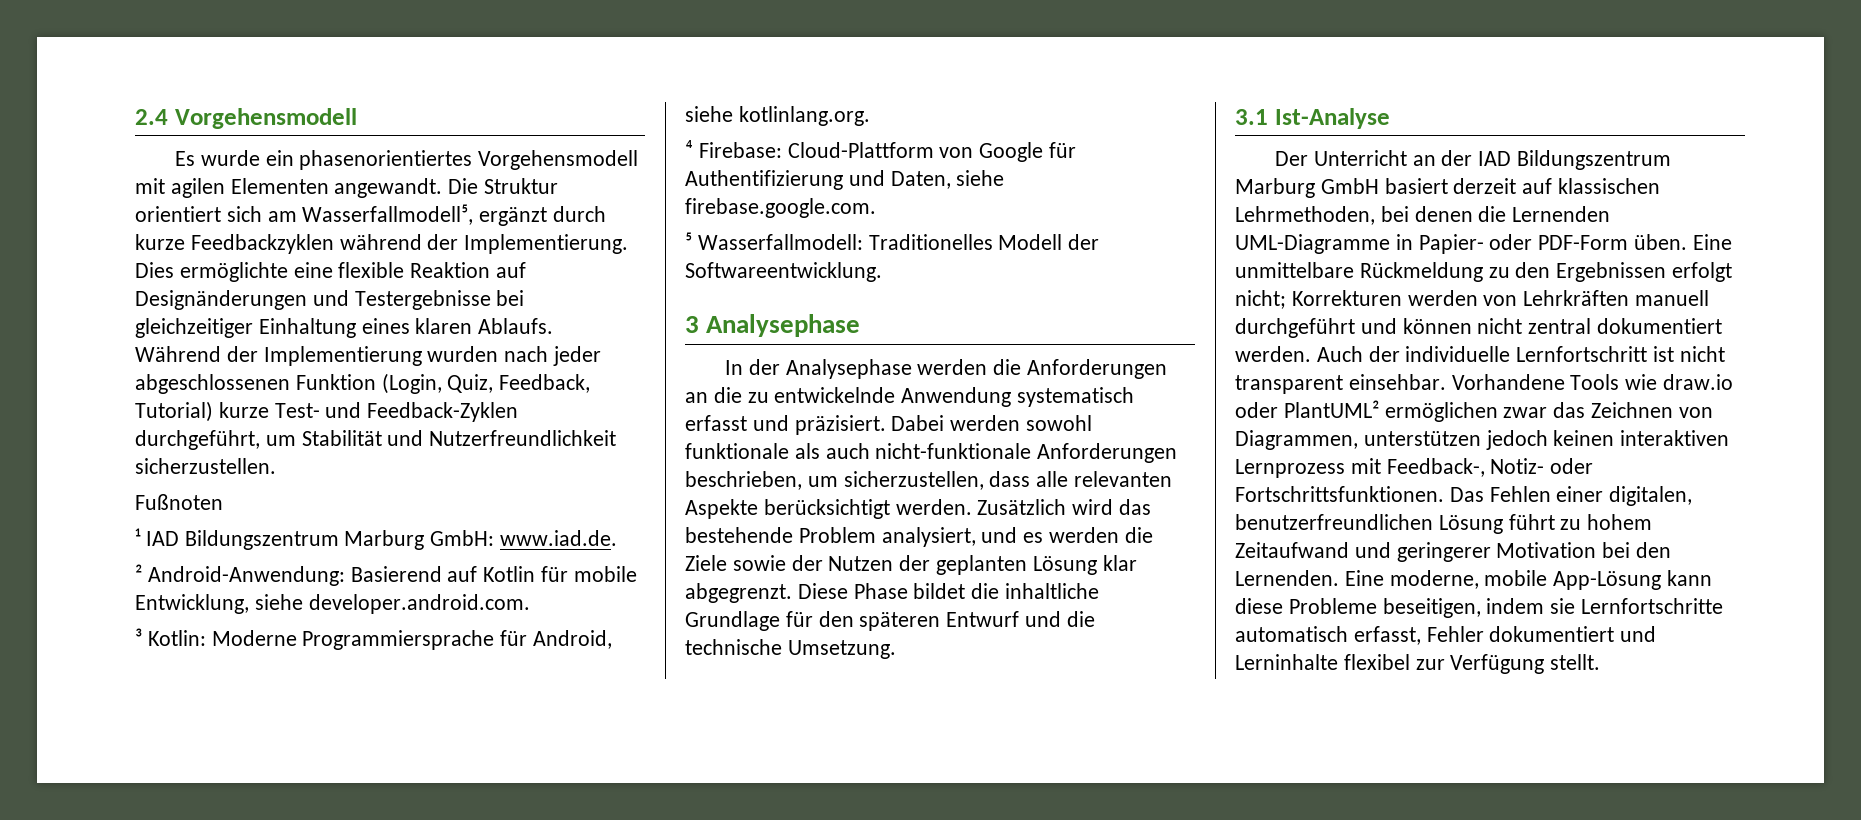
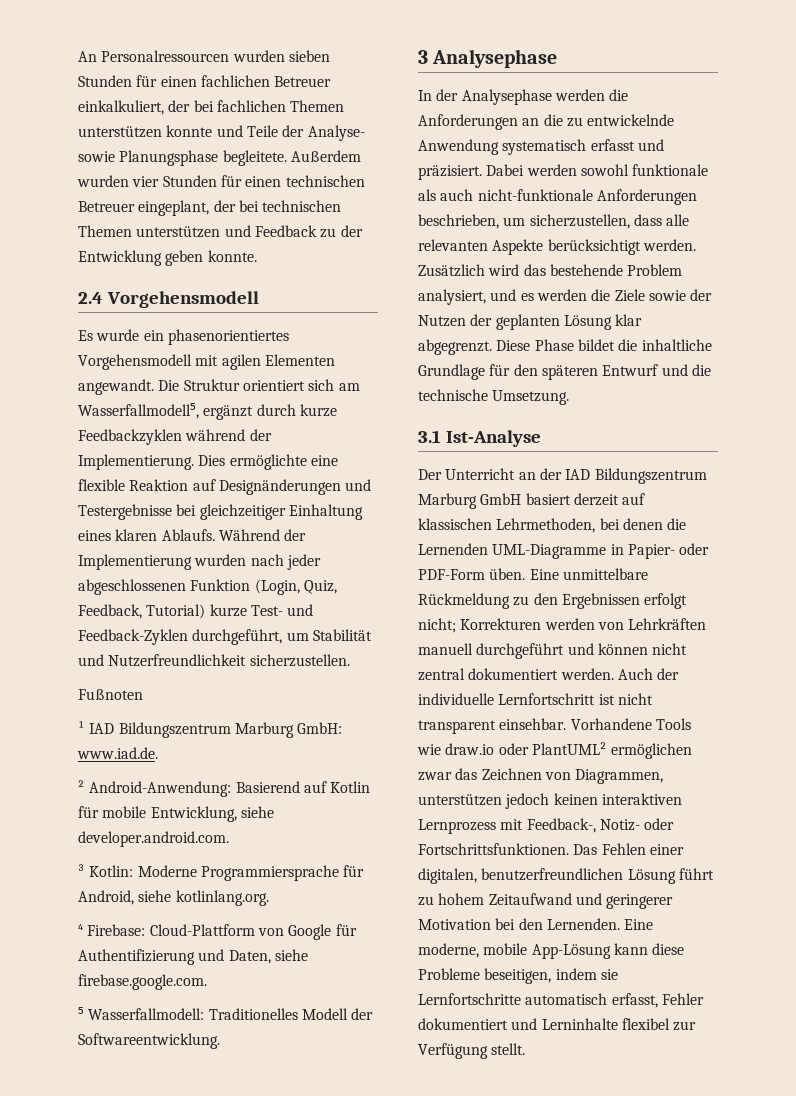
+ An Personalressourcen wurden sieben Stunden für einen fachlichen Betreuer einkalkuliert, der bei fachlichen Themen unterstützen konnte und Teile der Analyse- sowie Planungsphase begleitete. Außerdem wurden vier Stunden für einen technischen Betreuer eingeplant, der bei technischen Themen unterstützen und Feedback zu der Entwicklung geben konnte.

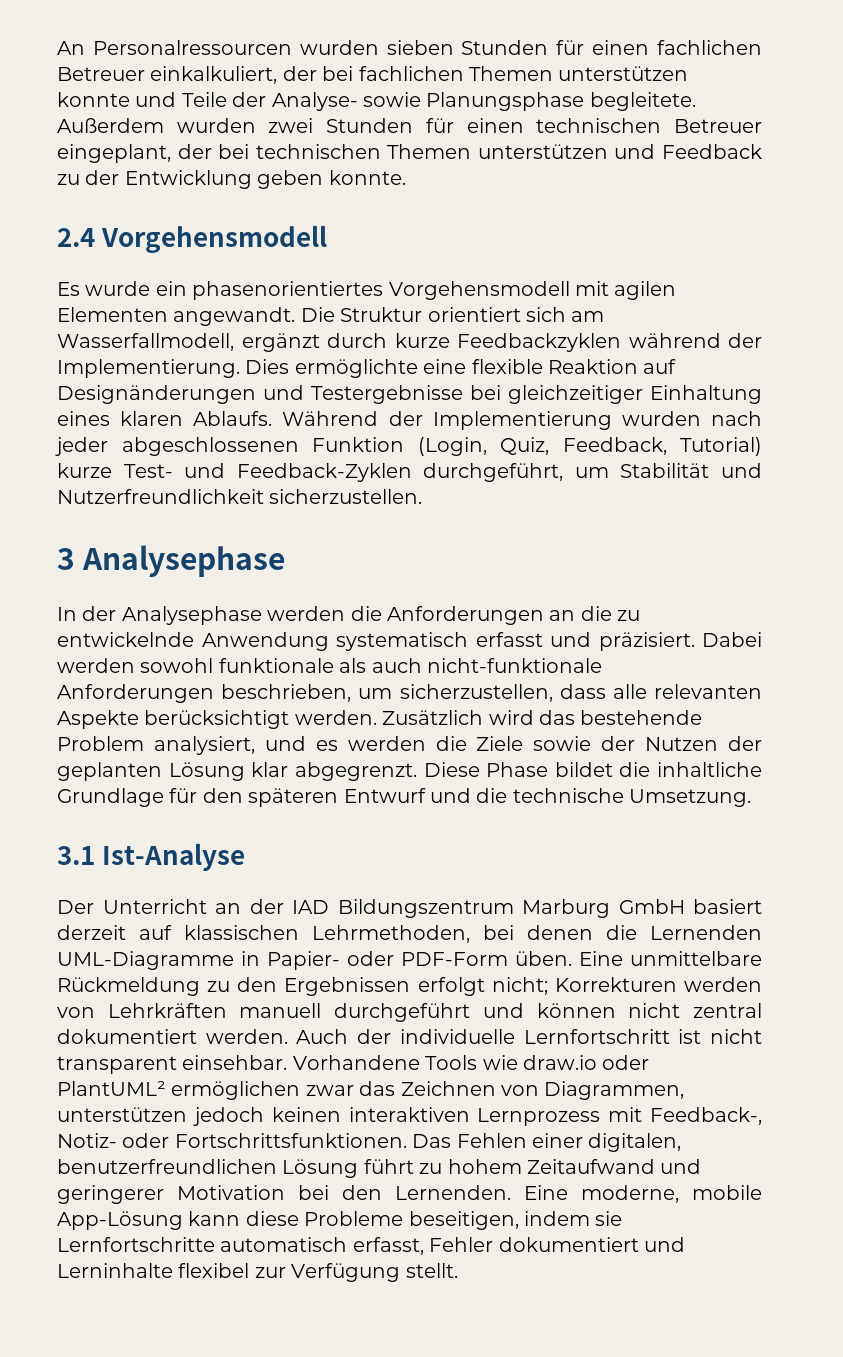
- Außerdem wurden vier Stunden für einen technischen Betreuer eingeplant, der bei technischen Themen unterstützen und Feedback zu der Entwicklung geben konnte.
+ Außerdem wurden zwei Stunden für einen technischen Betreuer eingeplant, der bei technischen Themen unterstützen und Feedback zu der Entwicklung geben konnte.
- Die Struktur orientiert sich am Wasserfallmodell⁵, ergänzt durch kurze Feedbackzyklen während der Implementierung.
+ Die Struktur orientiert sich am Wasserfallmodell, ergänzt durch kurze Feedbackzyklen während der Implementierung.
- Fußnoten
- ¹ IAD Bildungszentrum Marburg GmbH: www.iad.de.
- ² Android-Anwendung: Basierend auf Kotlin für mobile Entwicklung, siehe developer.android.com.
- ³ Kotlin: Moderne Programmiersprache für Android, siehe kotlinlang.org.
- ⁴ Firebase: Cloud-Plattform von Google für Authentifizierung und Daten, siehe firebase.google.com.
- ⁵ Wasserfallmodell: Traditionelles Modell der Softwareentwicklung.

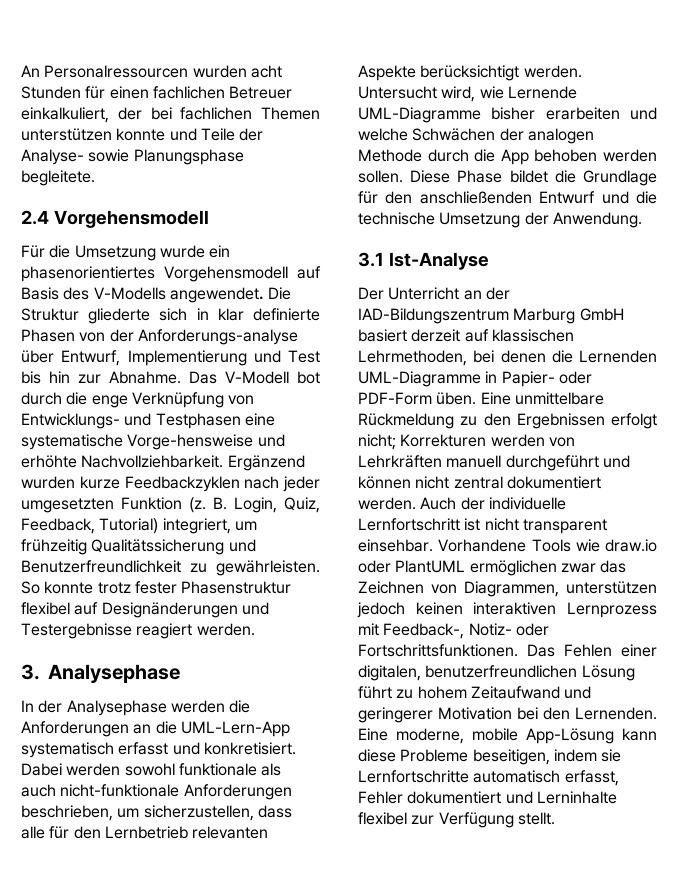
- An Personalressourcen wurden sieben Stunden für einen fachlichen Betreuer einkalkuliert, der bei fachlichen Themen unterstützen konnte und Teile der Analyse- sowie Planungsphase begleitete. Außerdem wurden zwei Stunden für einen technischen Betreuer eingeplant, der bei technischen Themen unterstützen und Feedback zu der Entwicklung geben konnte.
+ An Personalressourcen wurden acht Stunden für einen fachlichen Betreuer einkalkuliert, der bei fachlichen Themen unterstützen konnte und Teile der Analyse- sowie Planungsphase begleitete.
- Es wurde ein phasenorientiertes Vorgehensmodell mit agilen Elementen angewandt. Die Struktur orientiert sich am Wasserfallmodell, ergänzt durch kurze Feedbackzyklen während der Implementierung. Dies ermöglichte eine flexible Reaktion auf Designänderungen und Testergebnisse bei gleichzeitiger Einhaltung eines klaren Ablaufs. Während der Implementierung wurden nach jeder abgeschlossenen Funktion (Login, Quiz, Feedback, Tutorial) kurze Test- und Feedback-Zyklen durchgeführt, um Stabilität und Nutzerfreundlichkeit sicherzustellen.
- 3 Analysephase
+ Für die Umsetzung wurde ein phasenorientiertes Vorgehensmodell auf Basis des V-Modells angewendet. Die Struktur gliederte sich in klar definierte Phasen von der Anforderungs-analyse über Entwurf, Implementierung und Test bis hin zur Abnahme. Das V-Modell bot durch die enge Verknüpfung von Entwicklungs- und Testphasen eine systematische Vorge-hensweise und erhöhte Nachvollziehbarkeit. Ergänzend wurden kurze Feedbackzyklen nach jeder umgesetzten Funktion (z. B. Login, Quiz, Feedback, Tutorial) integriert, um frühzeitig Qualitätssicherung und Benutzerfreundlichkeit zu gewährleisten. So konnte trotz fester Phasenstruktur flexibel auf Designänderungen und Testergebnisse reagiert werden.
+ 3. Analysephase
- In der Analysephase werden die Anforderungen an die zu entwickelnde Anwendung systematisch erfasst und präzisiert.
+ In der Analysephase werden die Anforderungen an die UML-Lern-App systematisch erfasst und konkretisiert.
- Dabei werden sowohl funktionale als auch nicht-funktionale Anforderungen beschrieben, um sicherzustellen, dass alle relevanten Aspekte berücksichtigt werden.
+ Dabei werden sowohl funktionale als auch nicht-funktionale Anforderungen beschrieben, um sicherzustellen, dass alle für den Lernbetrieb relevanten Aspekte berücksichtigt werden.
- Zusätzlich wird das bestehende Problem analysiert, und es werden die Ziele sowie der Nutzen der geplanten Lösung klar abgegrenzt.
+ Untersucht wird, wie Lernende UML-Diagramme bisher erarbeiten und welche Schwächen der analogen Methode durch die App behoben werden sollen.
- Diese Phase bildet die inhaltliche Grundlage für den späteren Entwurf und die technische Umsetzung.
+ Diese Phase bildet die Grundlage für den anschließenden Entwurf und die technische Umsetzung der Anwendung.
- Der Unterricht an der IAD Bildungszentrum Marburg GmbH basiert derzeit auf klassischen Lehrmethoden, bei denen die Lernenden UML-Diagramme in Papier- oder PDF-Form üben.
+ Der Unterricht an der IAD-Bildungszentrum Marburg GmbH basiert derzeit auf klassischen Lehrmethoden, bei denen die Lernenden UML-Diagramme in Papier- oder PDF-Form üben.
- Vorhandene Tools wie draw.io oder PlantUML² ermöglichen zwar das Zeichnen von Diagrammen, unterstützen jedoch keinen interaktiven Lernprozess mit Feedback-, Notiz- oder Fortschrittsfunktionen.
+ Vorhandene Tools wie draw.io oder PlantUML ermöglichen zwar das Zeichnen von Diagrammen, unterstützen jedoch keinen interaktiven Lernprozess mit Feedback-, Notiz- oder Fortschrittsfunktionen.

